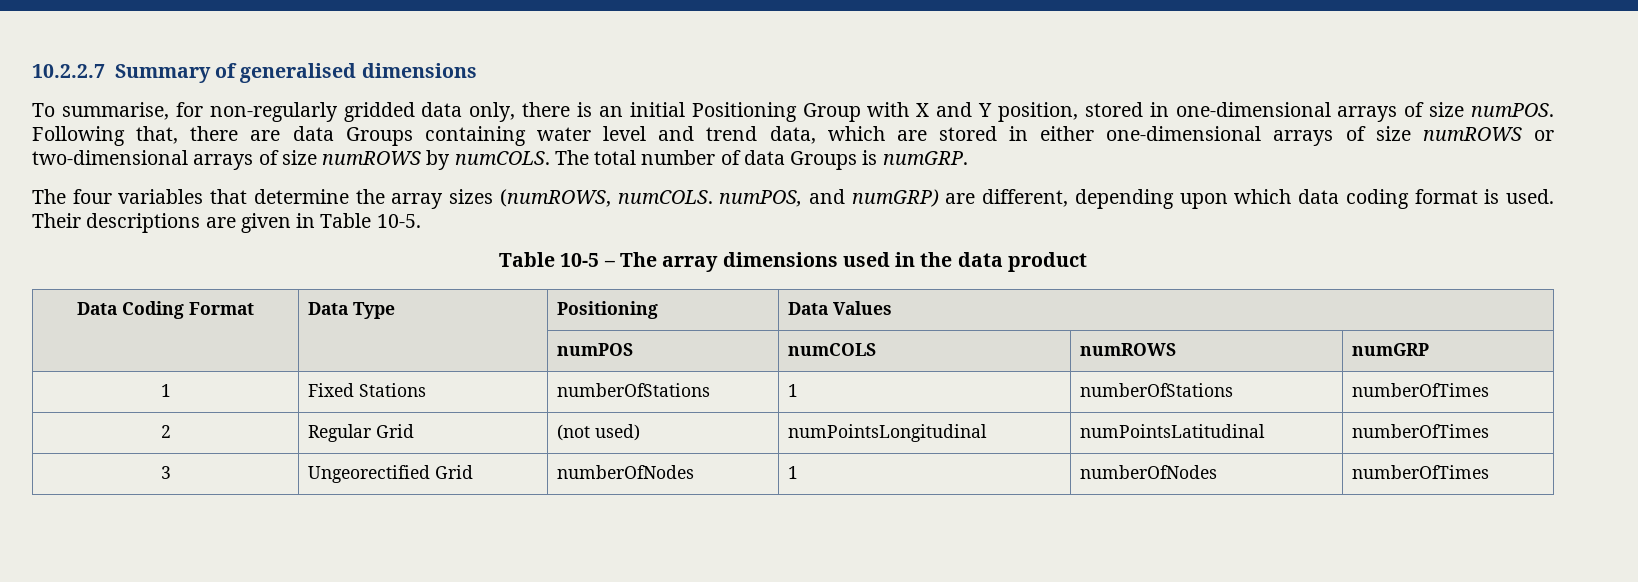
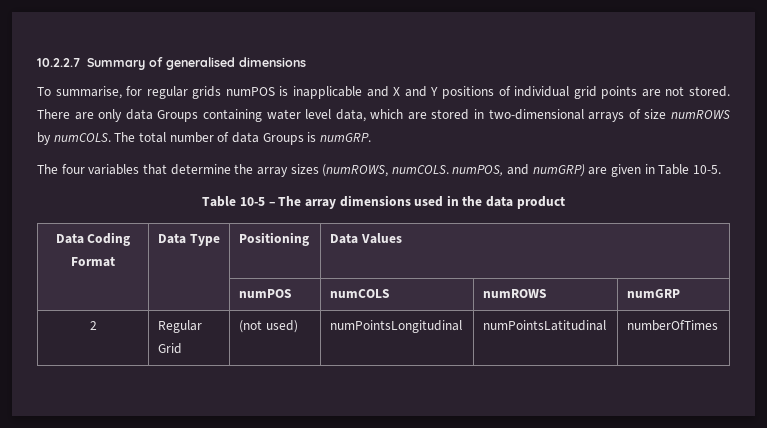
- To summarise, for non-regularly gridded data only, there is an initial Positioning Group with X and Y position, stored in one-dimensional arrays of size numPOS. Following that, there are data Groups containing water level and trend data, which are stored in either one-dimensional arrays of size numROWS or two-dimensional arrays of size numROWS by numCOLS.
+ To summarise, for regular grids numPOS is inapplicable and X and Y positions of individual grid points are not stored. There are only data Groups containing water level data, which are stored in two-dimensional arrays of size numROWS by numCOLS.
- The four variables that determine the array sizes (numROWS, numCOLS. numPOS, and numGRP) are different, depending upon which data coding format is used. Their descriptions are given in Table 10-5.
+ The four variables that determine the array sizes (numROWS, numCOLS. numPOS, and numGRP) are given in Table 10-5.
- 1 | Fixed Stations | numberOfStations | 1 | numberOfStations | numberOfTimes
- 3 | Ungeorectified Grid | numberOfNodes | 1 | numberOfNodes | numberOfTimes

